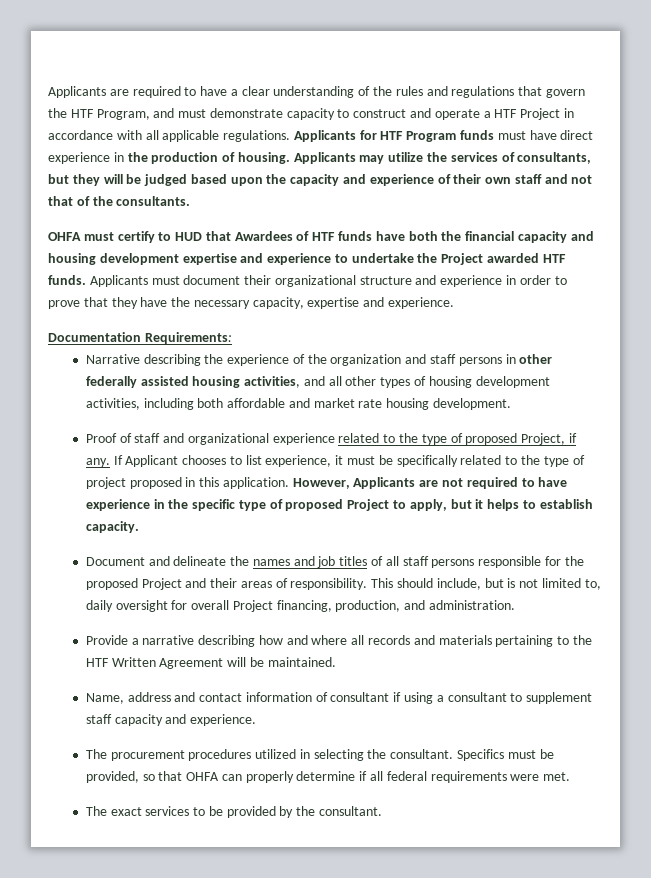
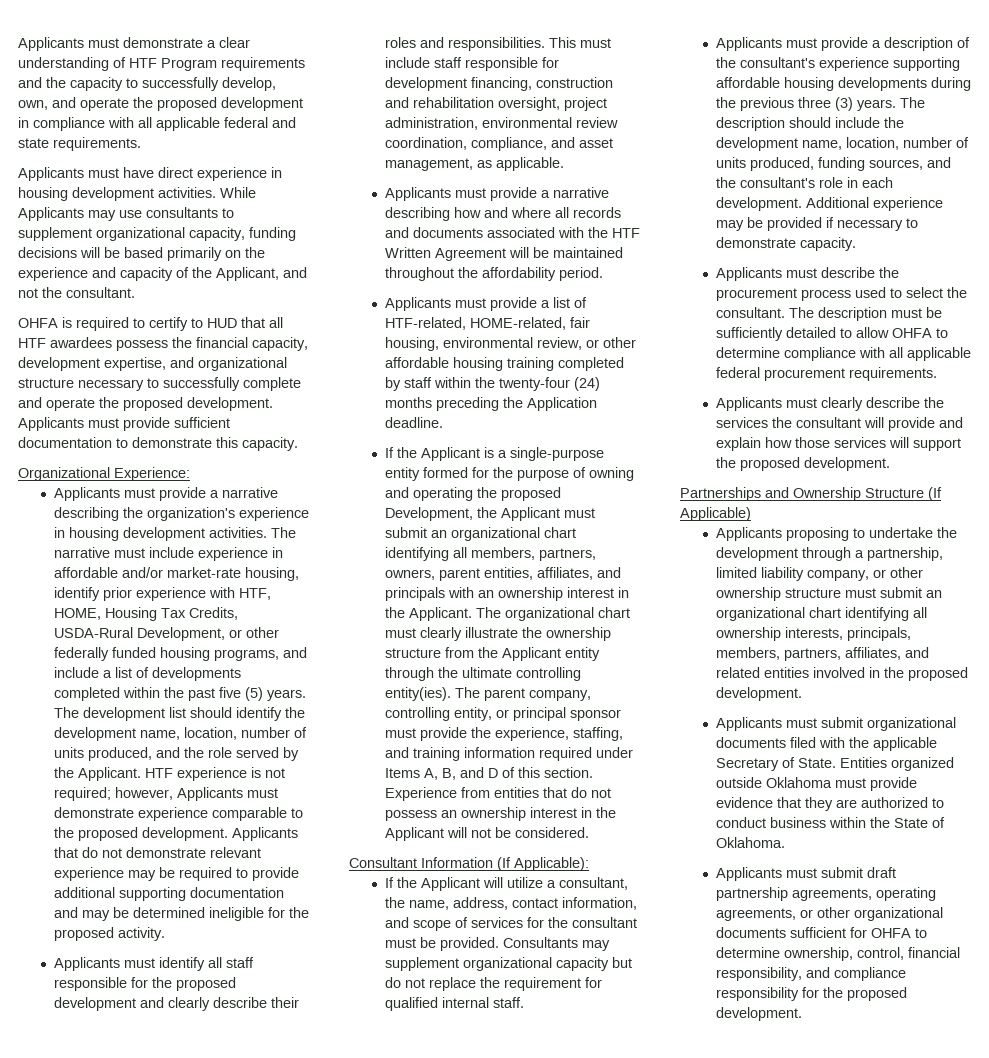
- Applicants are required to have a clear understanding of the rules and regulations that govern the HTF Program, and must demonstrate capacity to construct and operate a HTF Project in accordance with all applicable regulations. Applicants for HTF Program funds must have direct experience in the production of housing. Applicants may utilize the services of consultants, but they will be judged based upon the capacity and experience of their own staff and not that of the consultants.
- OHFA must certify to HUD that Awardees of HTF funds have both the financial capacity and housing development expertise and experience to undertake the Project awarded HTF funds. Applicants must document their organizational structure and experience in order to prove that they have the necessary capacity, expertise and experience.
- Documentation Requirements:
- Narrative describing the experience of the organization and staff persons in other federally assisted housing activities, and all other types of housing development activities, including both affordable and market rate housing development.
- Proof of staff and organizational experience related to the type of proposed Project, if any. If Applicant chooses to list experience, it must be specifically related to the type of project proposed in this application. However, Applicants are not required to have experience in the specific type of proposed Project to apply, but it helps to establish capacity.
- Document and delineate the names and job titles of all staff persons responsible for the proposed Project and their areas of responsibility. This should include, but is not limited to, daily oversight for overall Project financing, production, and administration.
- Provide a narrative describing how and where all records and materials pertaining to the HTF Written Agreement will be maintained.
- Name, address and contact information of consultant if using a consultant to supplement staff capacity and experience.
- The procurement procedures utilized in selecting the consultant. Specifics must be provided, so that OHFA can properly determine if all federal requirements were met.
- The exact services to be provided by the consultant.
+ Applicants must demonstrate a clear understanding of HTF Program requirements and the capacity to successfully develop, own, and operate the proposed development in compliance with all applicable federal and state requirements.
+ Applicants must have direct experience in housing development activities. While Applicants may use consultants to supplement organizational capacity, funding decisions will be based primarily on the experience and capacity of the Applicant, and not the consultant.
+ OHFA is required to certify to HUD that all HTF awardees possess the financial capacity, development expertise, and organizational structure necessary to successfully complete and operate the proposed development. Applicants must provide sufficient documentation to demonstrate this capacity.
+ Organizational Experience:
+ Applicants must provide a narrative describing the organization's experience in housing development activities. The narrative must include experience in affordable and/or market-rate housing, identify prior experience with HTF, HOME, Housing Tax Credits, USDA-Rural Development, or other federally funded housing programs, and include a list of developments completed within the past five (5) years. The development list should identify the development name, location, number of units produced, and the role served by the Applicant. HTF experience is not required; however, Applicants must demonstrate experience comparable to the proposed development. Applicants that do not demonstrate relevant experience may be required to provide additional supporting documentation and may be determined ineligible for the proposed activity.
+ Applicants must identify all staff responsible for the proposed development and clearly describe their roles and responsibilities. This must include staff responsible for development financing, construction and rehabilitation oversight, project administration, environmental review coordination, compliance, and asset management, as applicable.
+ Applicants must provide a narrative describing how and where all records and documents associated with the HTF Written Agreement will be maintained throughout the affordability period.
+ Applicants must provide a list of HTF-related, HOME-related, fair housing, environmental review, or other affordable housing training completed by staff within the twenty-four (24) months preceding the Application deadline.
+ If the Applicant is a single-purpose entity formed for the purpose of owning and operating the proposed Development, the Applicant must submit an organizational chart identifying all members, partners, owners, parent entities, affiliates, and principals with an ownership interest in the Applicant. The organizational chart must clearly illustrate the ownership structure from the Applicant entity through the ultimate controlling entity(ies). The parent company, controlling entity, or principal sponsor must provide the experience, staffing, and training information required under Items A, B, and D of this section. Experience from entities that do not possess an ownership interest in the Applicant will not be considered.
+ Consultant Information (If Applicable):
+ If the Applicant will utilize a consultant, the name, address, contact information, and scope of services for the consultant must be provided. Consultants may supplement organizational capacity but do not replace the requirement for qualified internal staff.
+ Applicants must provide a description of the consultant's experience supporting affordable housing developments during the previous three (3) years. The description should include the development name, location, number of units produced, funding sources, and the consultant's role in each development. Additional experience may be provided if necessary to demonstrate capacity.
+ Applicants must describe the procurement process used to select the consultant. The description must be sufficiently detailed to allow OHFA to determine compliance with all applicable federal procurement requirements.
+ Applicants must clearly describe the services the consultant will provide and explain how those services will support the proposed development.
+ Partnerships and Ownership Structure (If Applicable)
+ Applicants proposing to undertake the development through a partnership, limited liability company, or other ownership structure must submit an organizational chart identifying all ownership interests, principals, members, partners, affiliates, and related entities involved in the proposed development.
+ Applicants must submit organizational documents filed with the applicable Secretary of State. Entities organized outside Oklahoma must provide evidence that they are authorized to conduct business within the State of Oklahoma.
+ Applicants must submit draft partnership agreements, operating agreements, or other organizational documents sufficient for OHFA to determine ownership, control, financial responsibility, and compliance responsibility for the proposed development.

